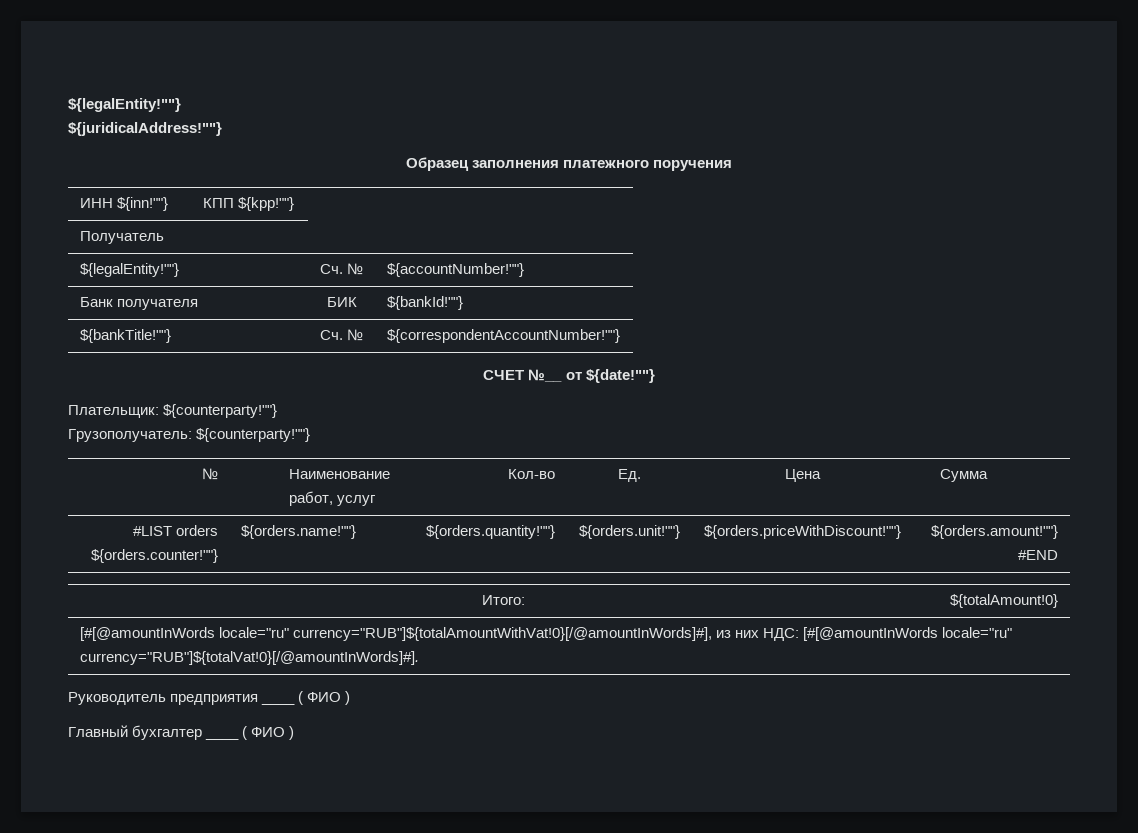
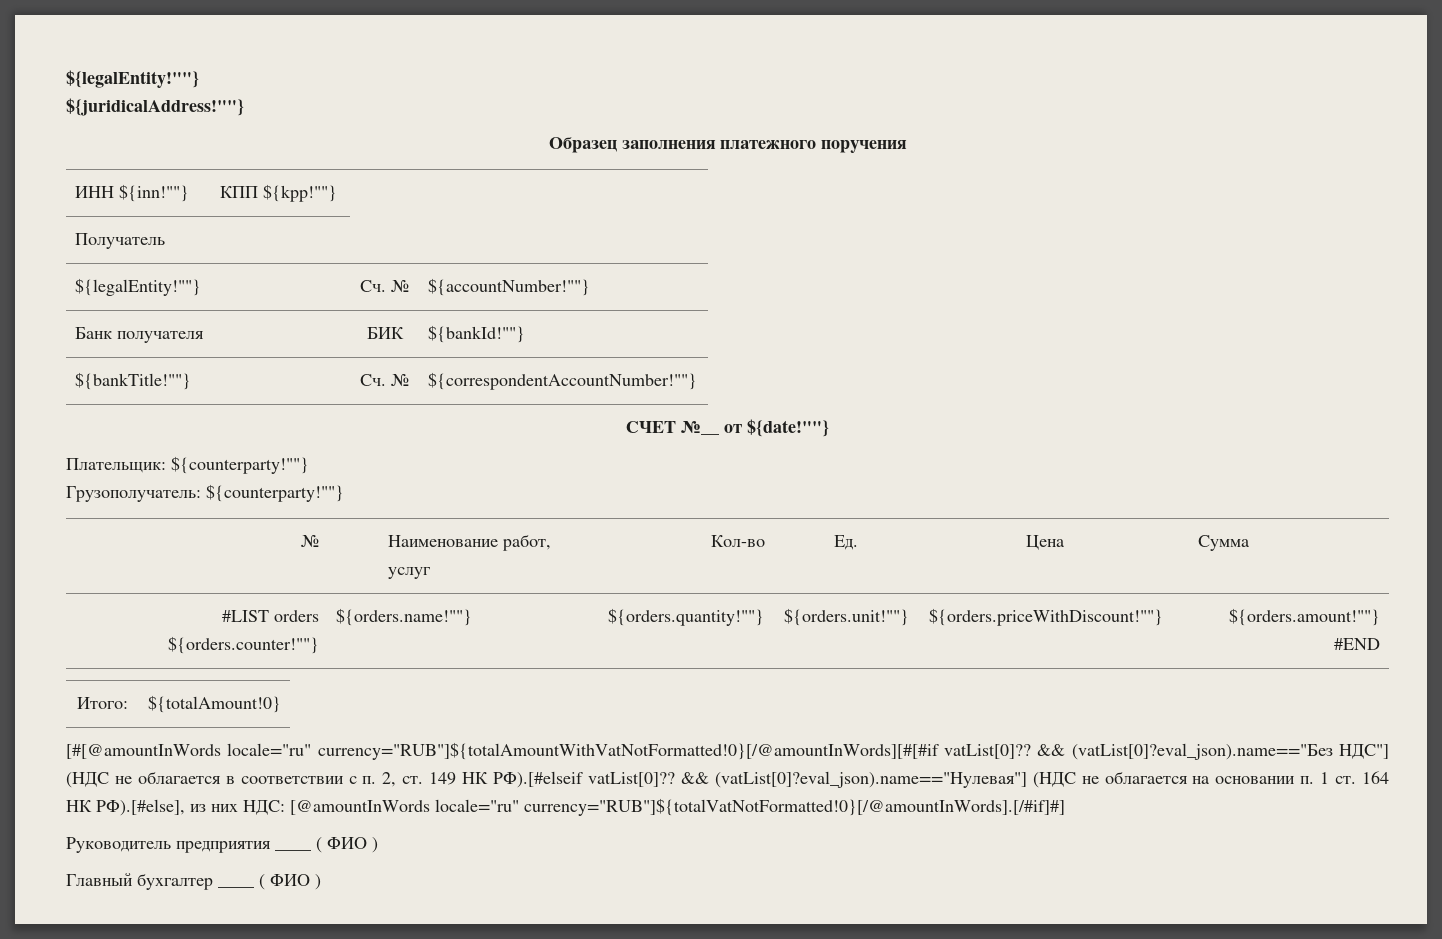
- [#[@amountInWords locale="ru" currency="RUB"]${totalAmountWithVat!0}[/@amountInWords]#], из них НДС: [#[@amountInWords locale="ru" currency="RUB"]${totalVat!0}[/@amountInWords]#].
+ [#[@amountInWords locale="ru" currency="RUB"]${totalAmountWithVatNotFormatted!0}[/@amountInWords][#[#if vatList[0]?? && (vatList[0]?eval_json).name=="Без НДС"] (НДС не облагается в соответствии с п. 2, ст. 149 НК РФ).[#elseif vatList[0]?? && (vatList[0]?eval_json).name=="Нулевая"] (НДС не облагается на основании п. 1 ст. 164 НК РФ).[#else], из них НДС: [@amountInWords locale="ru" currency="RUB"]${totalVatNotFormatted!0}[/@amountInWords].[/#if]#]

